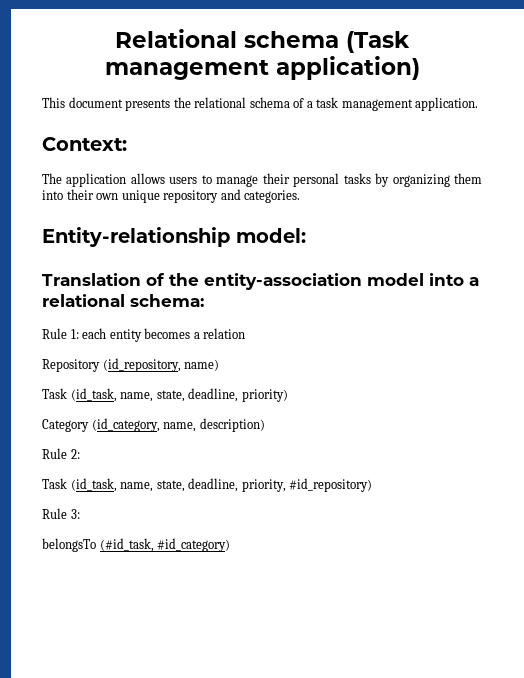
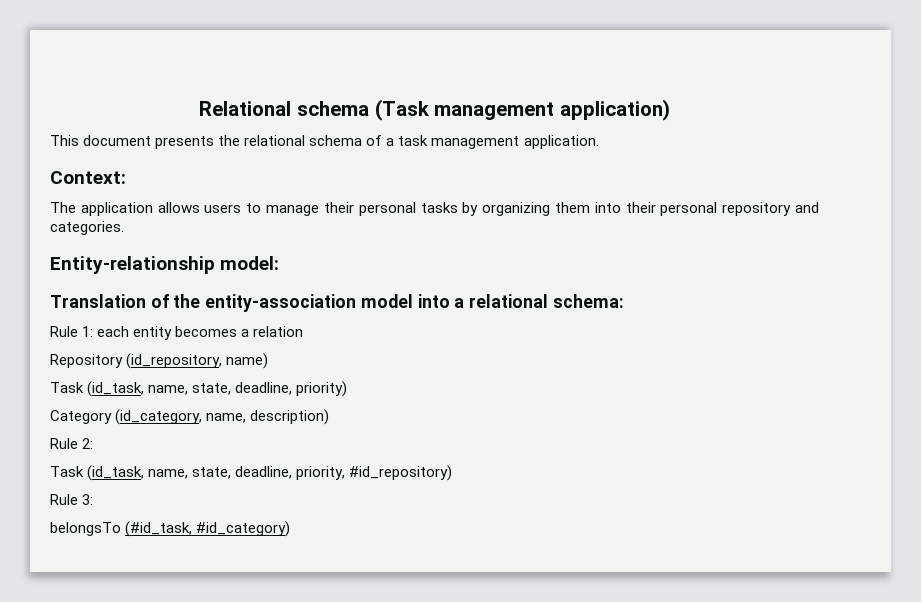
- The application allows users to manage their personal tasks by organizing them into their own unique repository and categories.
+ The application allows users to manage their personal tasks by organizing them into their personal repository and categories.

